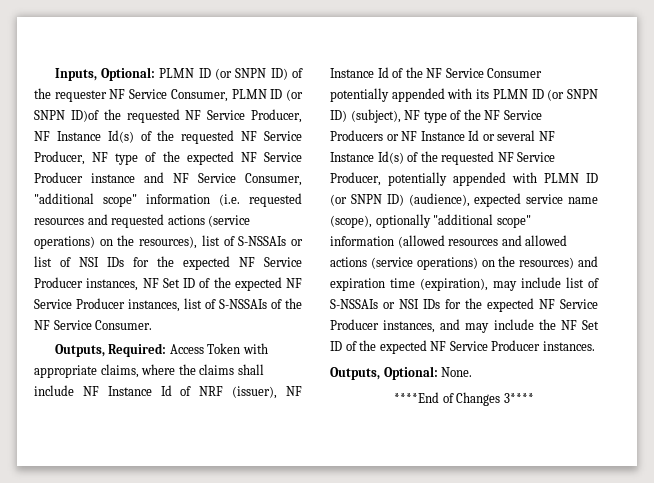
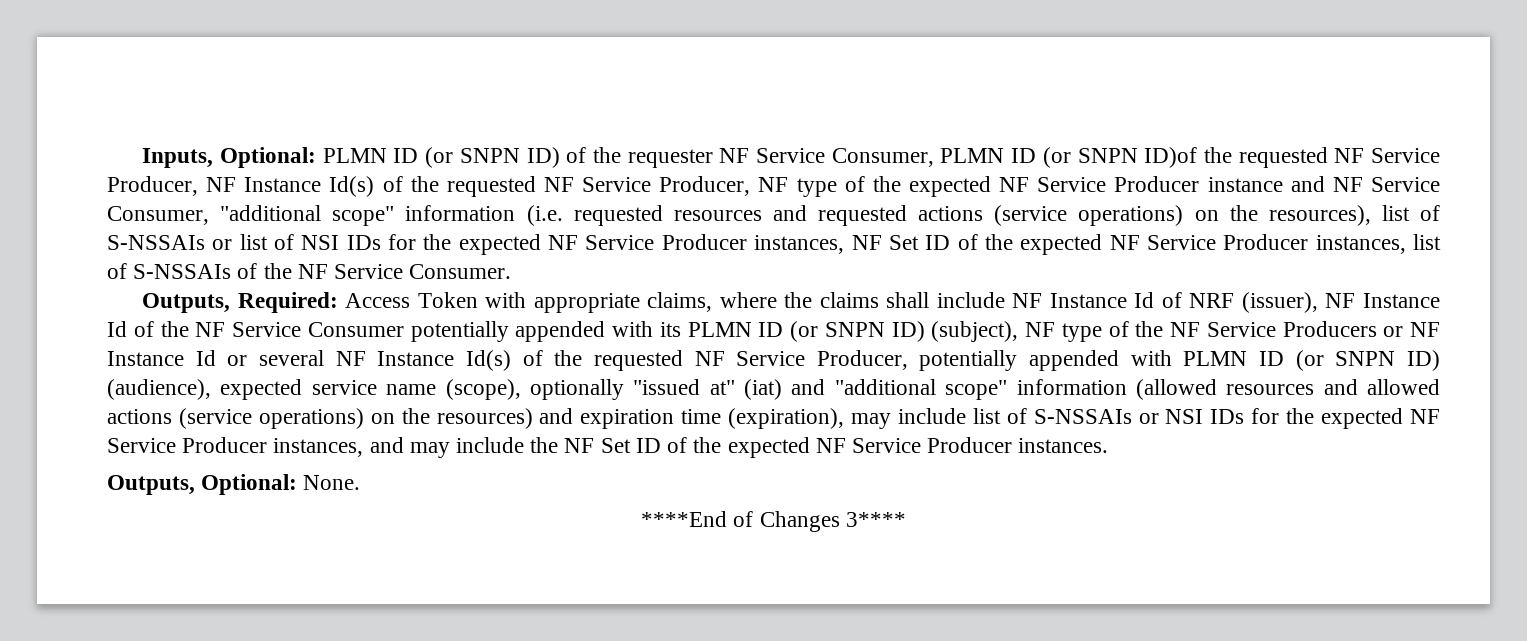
- Access Token with appropriate claims, where the claims shall include NF Instance Id of NRF (issuer), NF Instance Id of the NF Service Consumer potentially appended with its PLMN ID (or SNPN ID) (subject), NF type of the NF Service Producers or NF Instance Id or several NF Instance Id(s) of the requested NF Service Producer, potentially appended with PLMN ID (or SNPN ID) (audience), expected service name (scope), optionally "additional scope" information (allowed resources and allowed actions (service operations) on the resources) and expiration time (expiration), may include list of S-NSSAIs or NSI IDs for the expected NF Service Producer instances, and may include the NF Set ID of the expected NF Service Producer instances.
+ Access Token with appropriate claims, where the claims shall include NF Instance Id of NRF (issuer), NF Instance Id of the NF Service Consumer potentially appended with its PLMN ID (or SNPN ID) (subject), NF type of the NF Service Producers or NF Instance Id or several NF Instance Id(s) of the requested NF Service Producer, potentially appended with PLMN ID (or SNPN ID) (audience), expected service name (scope), optionally "issued at" (iat) and "additional scope" information (allowed resources and allowed actions (service operations) on the resources) and expiration time (expiration), may include list of S-NSSAIs or NSI IDs for the expected NF Service Producer instances, and may include the NF Set ID of the expected NF Service Producer instances.

